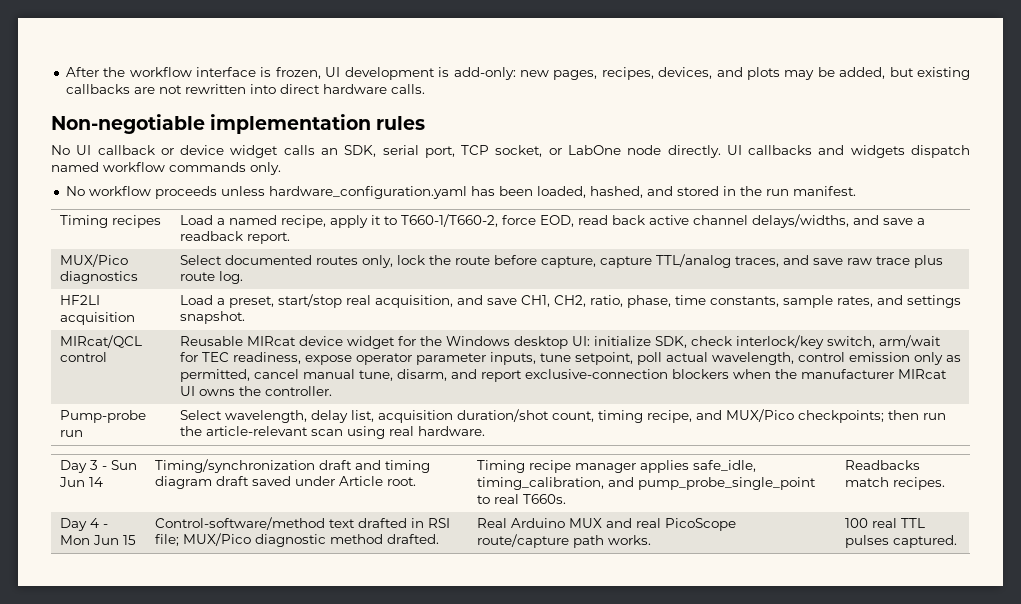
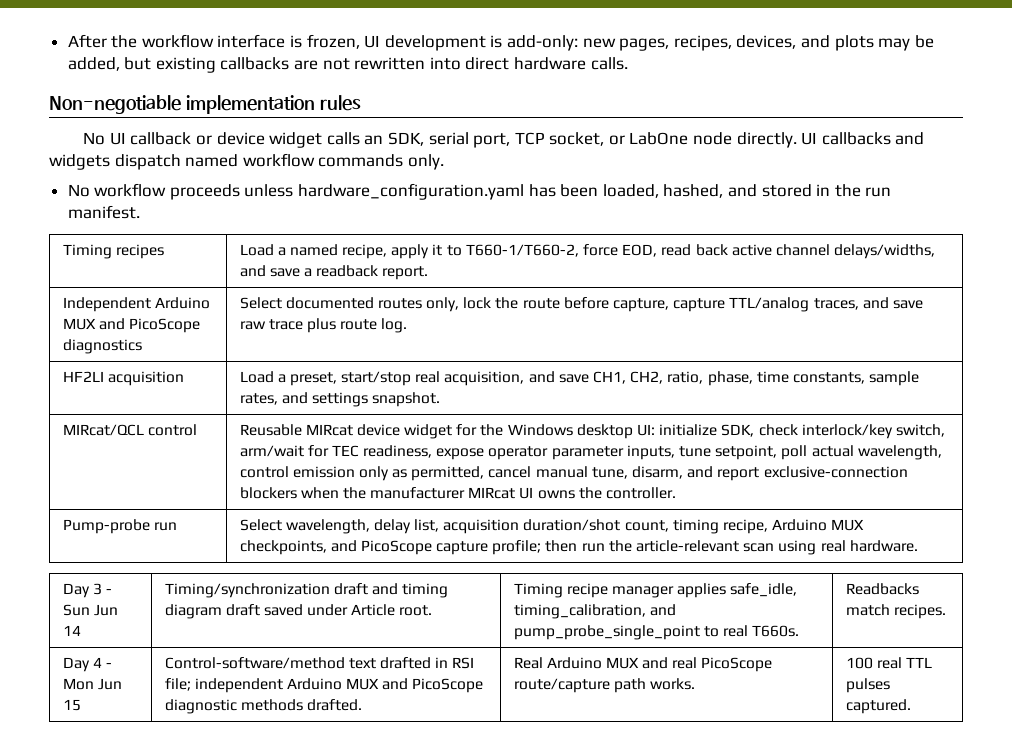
- MUX/Pico diagnostics | Select documented routes only, lock the route before capture, capture TTL/analog traces, and save raw trace plus route log.
+ Independent Arduino MUX and PicoScope diagnostics | Select documented routes only, lock the route before capture, capture TTL/analog traces, and save raw trace plus route log.
- Pump-probe run | Select wavelength, delay list, acquisition duration/shot count, timing recipe, and MUX/Pico checkpoints; then run the article-relevant scan using real hardware.
+ Pump-probe run | Select wavelength, delay list, acquisition duration/shot count, timing recipe, Arduino MUX checkpoints, and PicoScope capture profile; then run the article-relevant scan using real hardware.
- Day 4 - Mon Jun 15 | Control-software/method text drafted in RSI file; MUX/Pico diagnostic method drafted. | Real Arduino MUX and real PicoScope route/capture path works. | 100 real TTL pulses captured.
+ Day 4 - Mon Jun 15 | Control-software/method text drafted in RSI file; independent Arduino MUX and PicoScope diagnostic methods drafted. | Real Arduino MUX and real PicoScope route/capture path works. | 100 real TTL pulses captured.

